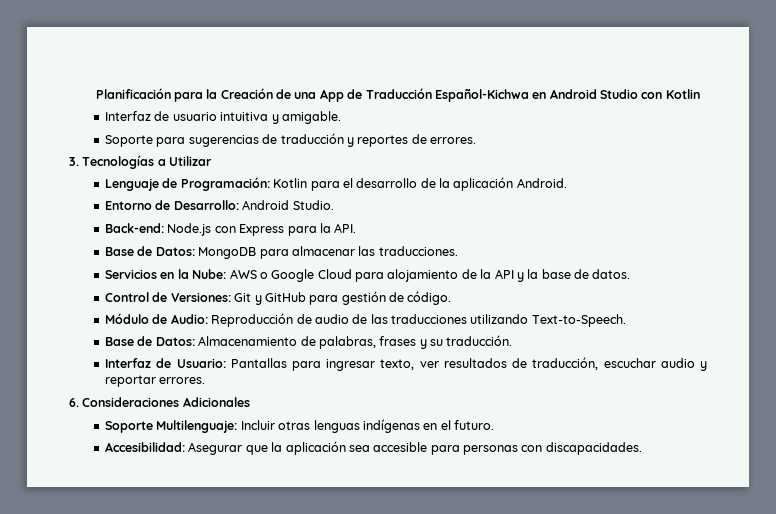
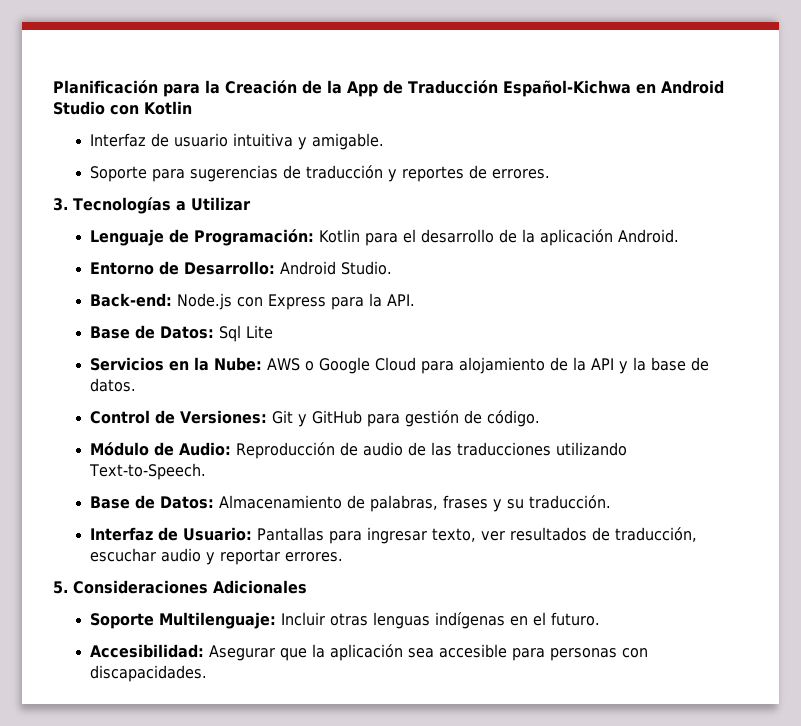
- Planificación para la Creación de una App de Traducción Español-Kichwa en Android Studio con Kotlin
+ Planificación para la Creación de la App de Traducción Español-Kichwa en Android Studio con Kotlin
- Base de Datos: MongoDB para almacenar las traducciones.
+ Base de Datos: Sql Lite
- 6. Consideraciones Adicionales
+ 5. Consideraciones Adicionales

